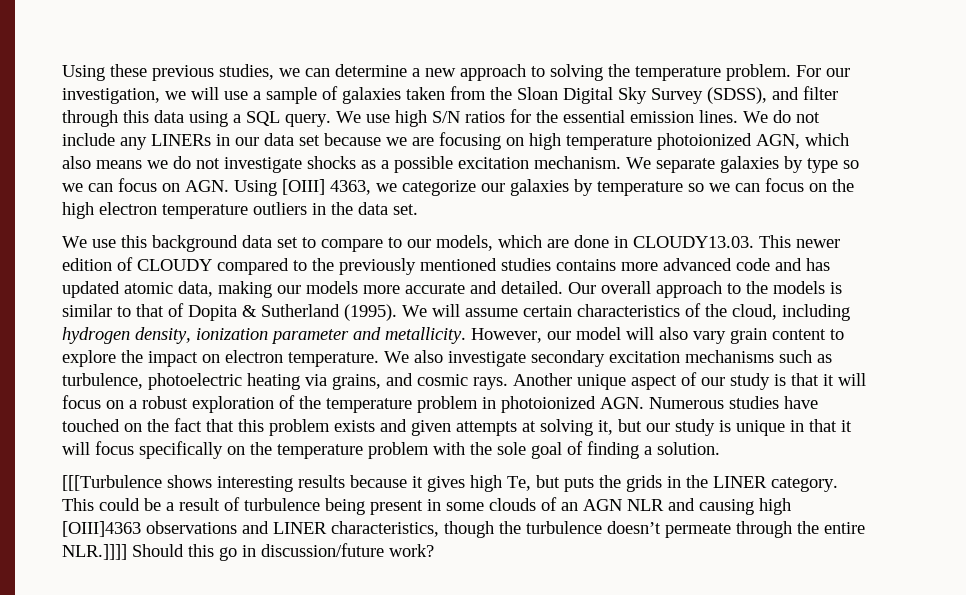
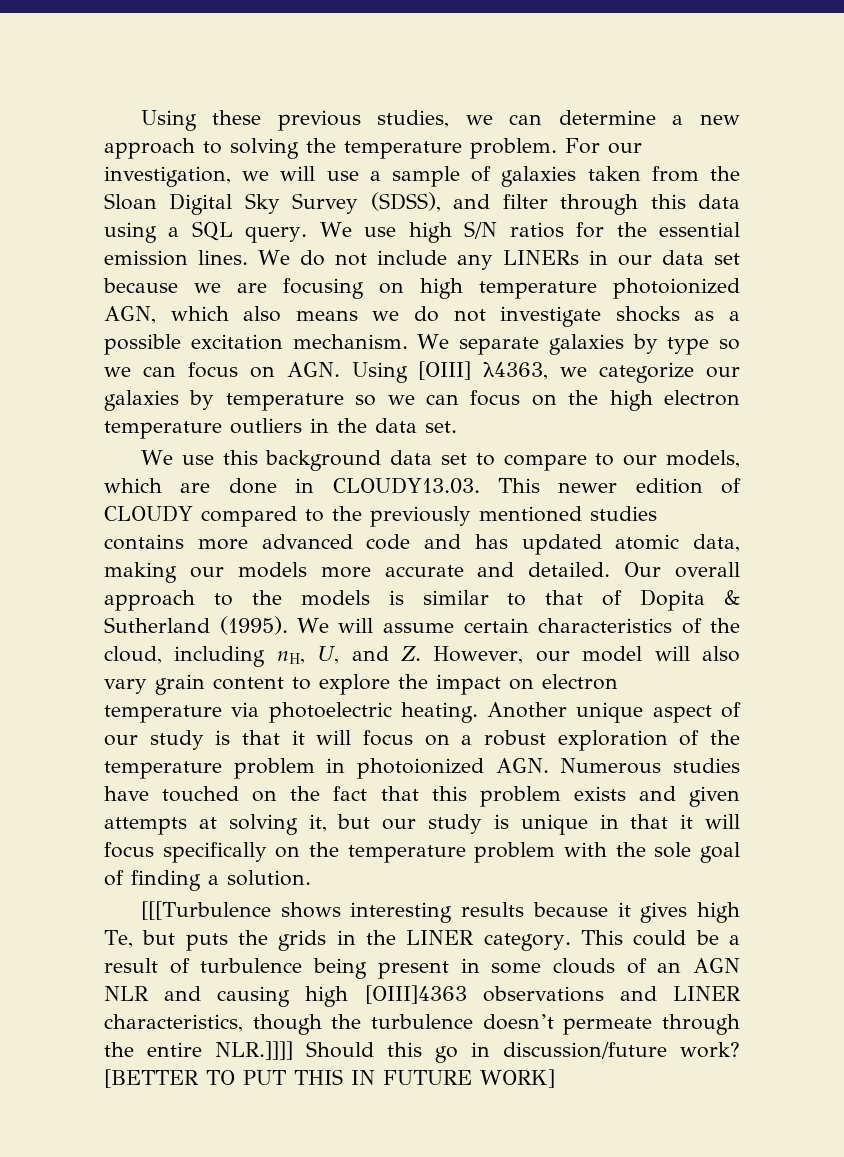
- We separate galaxies by type so we can focus on AGN. Using [OIII] 4363, we categorize our galaxies by temperature so we can focus on the high electron temperature outliers in the data set.
+ We separate galaxies by type so we can focus on AGN. Using [OIII] λ4363, we categorize our galaxies by temperature so we can focus on the high electron temperature outliers in the data set.
- We will assume certain characteristics of the cloud, including hydrogen density, ionization parameter and metallicity. However, our model will also vary grain content to explore the impact on electron temperature. We also investigate secondary excitation mechanisms such as turbulence, photoelectric heating via grains, and cosmic rays.
+ We will assume certain characteristics of the cloud, including nH, U, and Z. However, our model will also vary grain content to explore the impact on electron temperature via photoelectric heating.
+ [BETTER TO PUT THIS IN FUTURE WORK]

